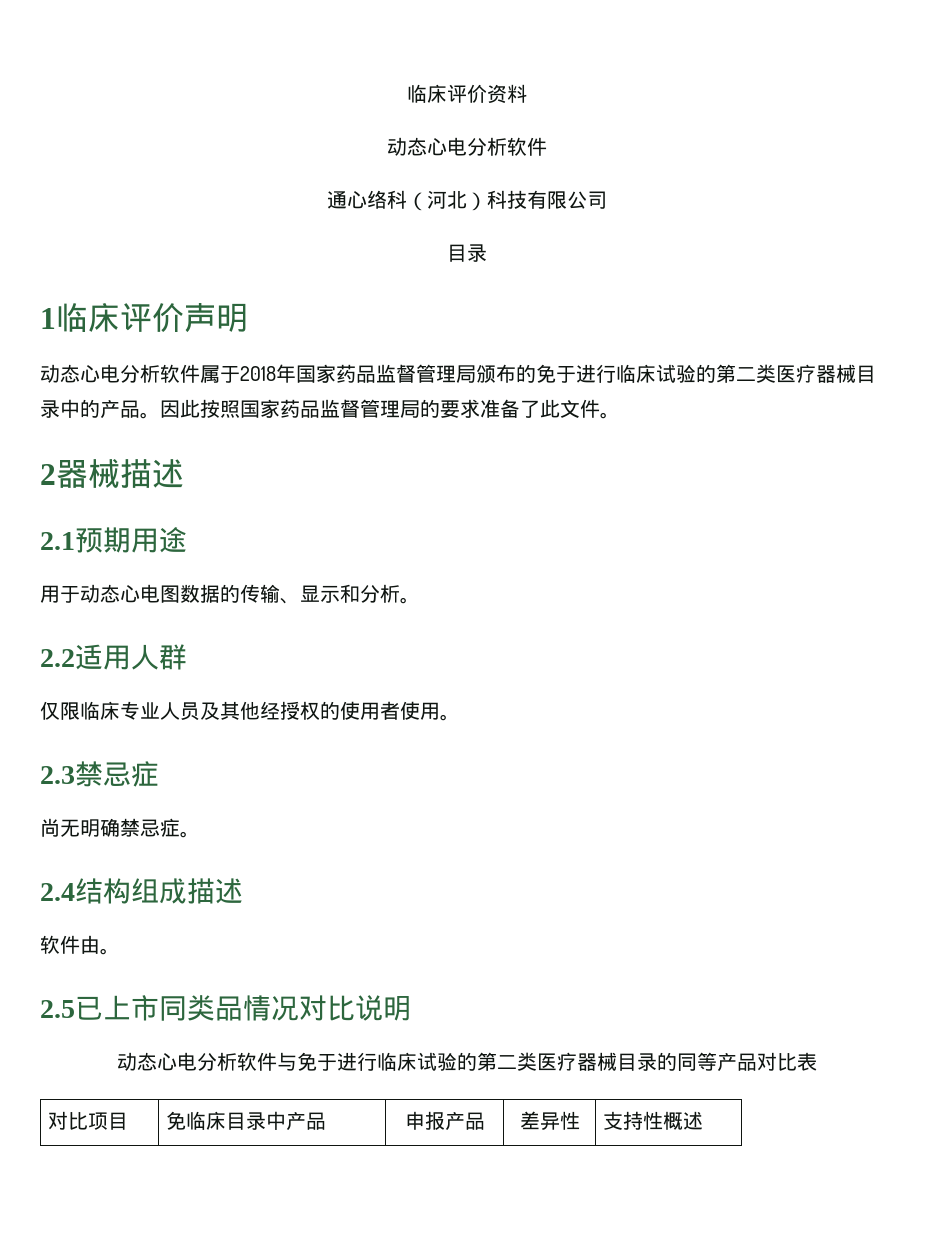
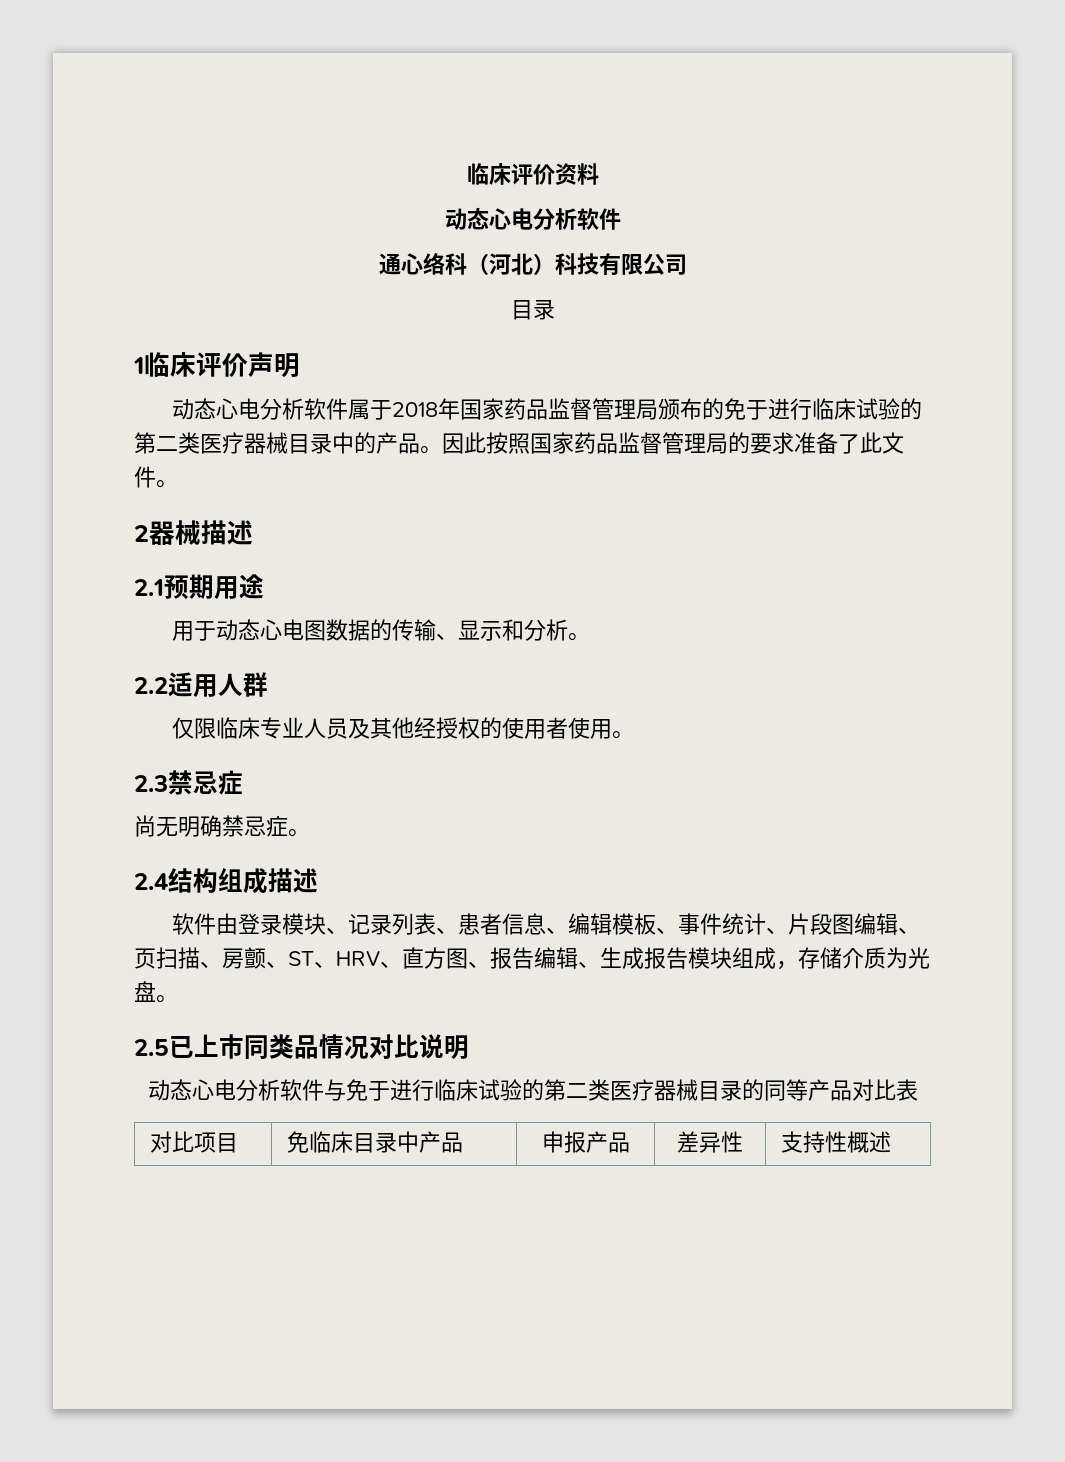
- 软件由。
+ 软件由登录模块、记录列表、患者信息、编辑模板、事件统计、片段图编辑、页扫描、房颤、ST、HRV、直方图、报告编辑、生成报告模块组成，存储介质为光盘。

